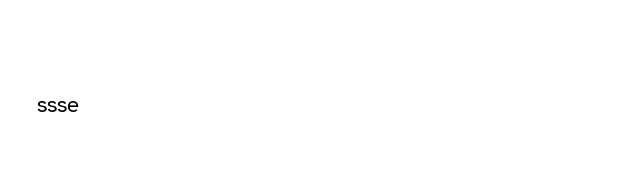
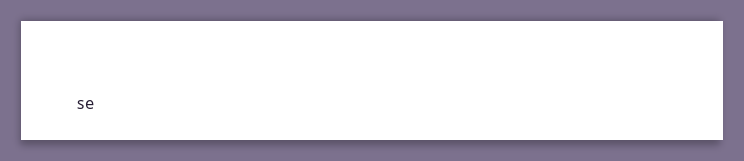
- ssse
+ se

